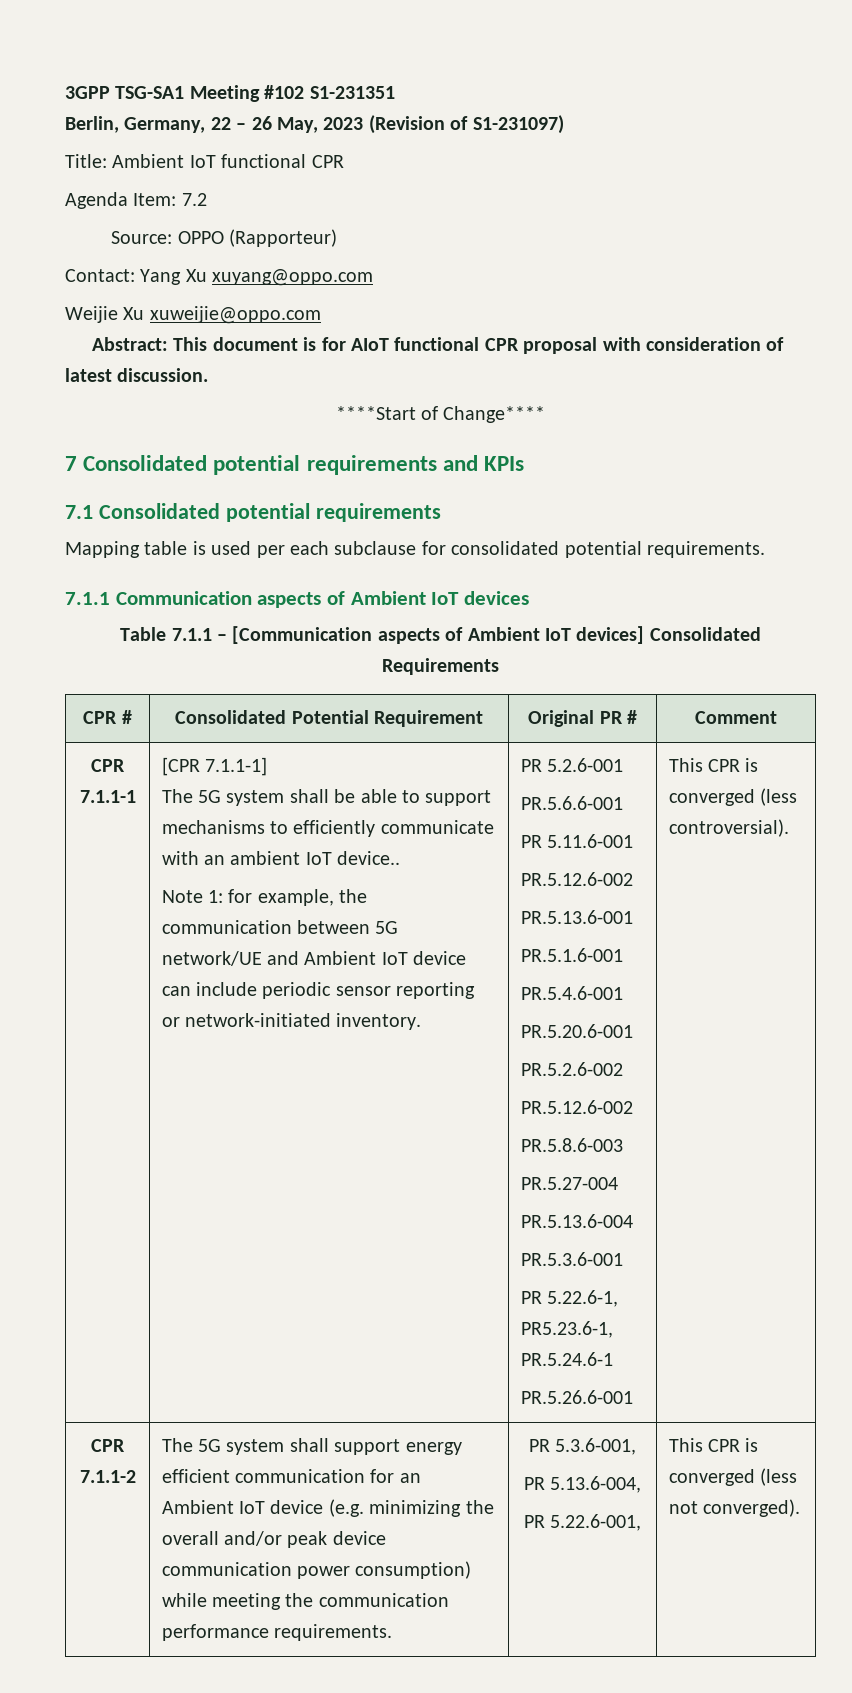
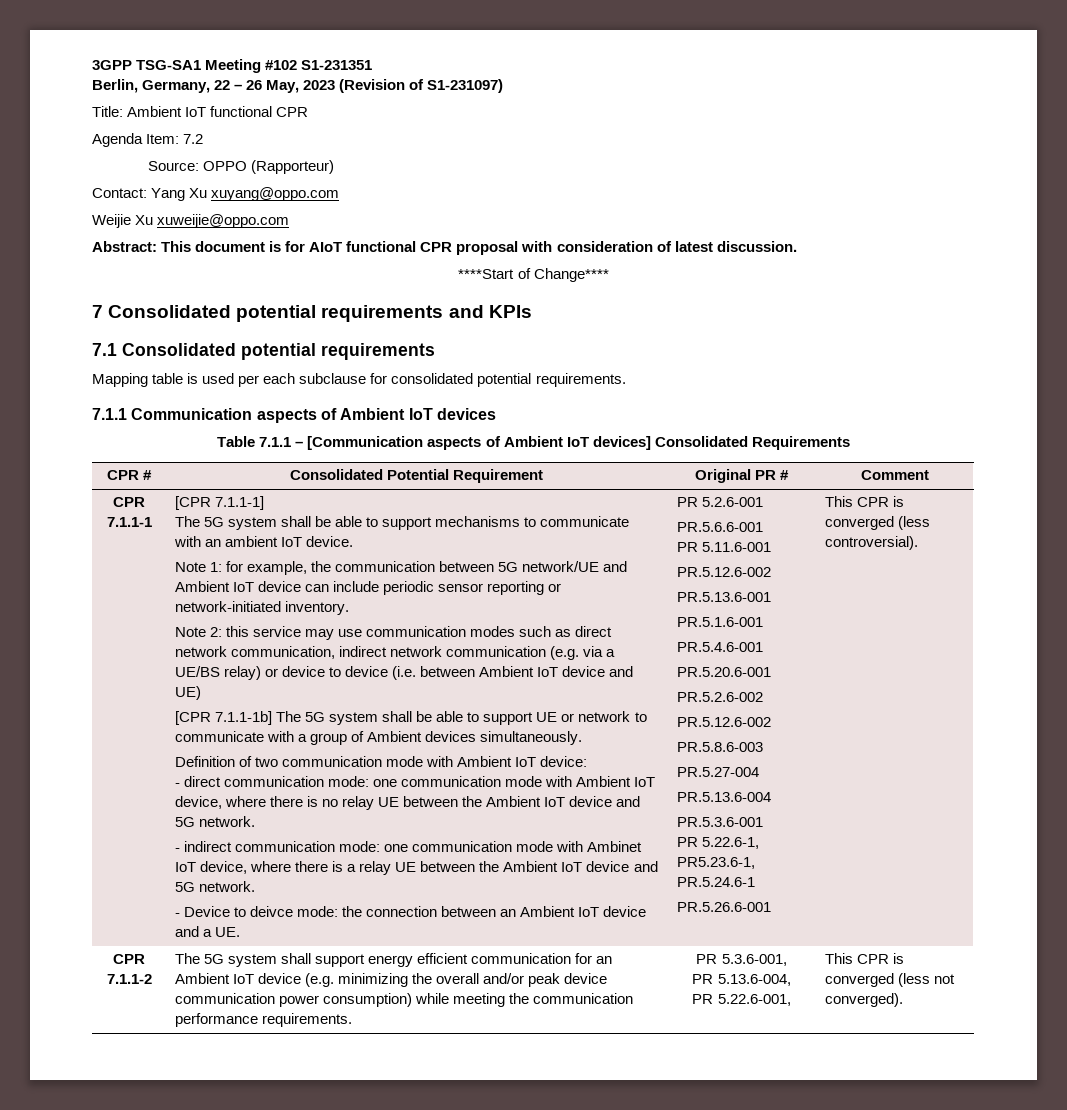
- The 5G system shall be able to support mechanisms to efficiently communicate with an ambient IoT device..
+ The 5G system shall be able to support mechanisms to communicate with an ambient IoT device.
+ Note 2: this service may use communication modes such as direct network communication, indirect network communication (e.g. via a UE/BS relay) or device to device (i.e. between Ambient IoT device and UE)
+ [CPR 7.1.1-1b] The 5G system shall be able to support UE or network to communicate with a group of Ambient devices simultaneously.
+ Definition of two communication mode with Ambient IoT device:
+ - direct communication mode: one communication mode with Ambient IoT device, where there is no relay UE between the Ambient IoT device and 5G network.
+ - indirect communication mode: one communication mode with Ambinet IoT device, where there is a relay UE between the Ambient IoT device and 5G network.
+ - Device to deivce mode: the connection between an Ambient IoT device and a UE.

